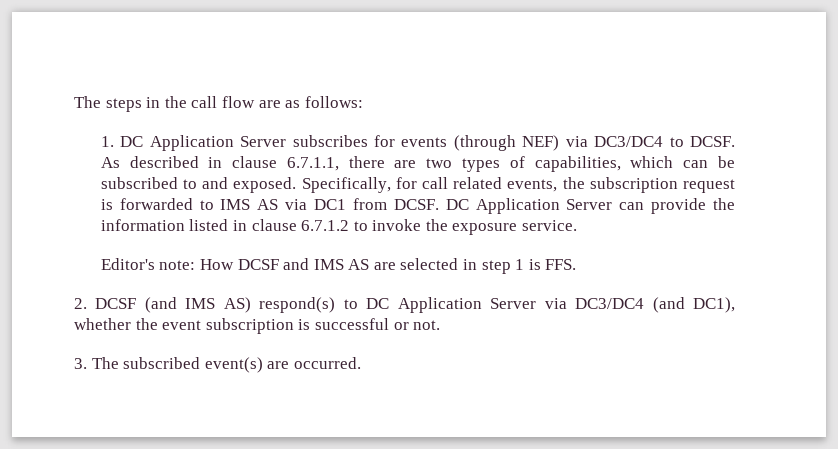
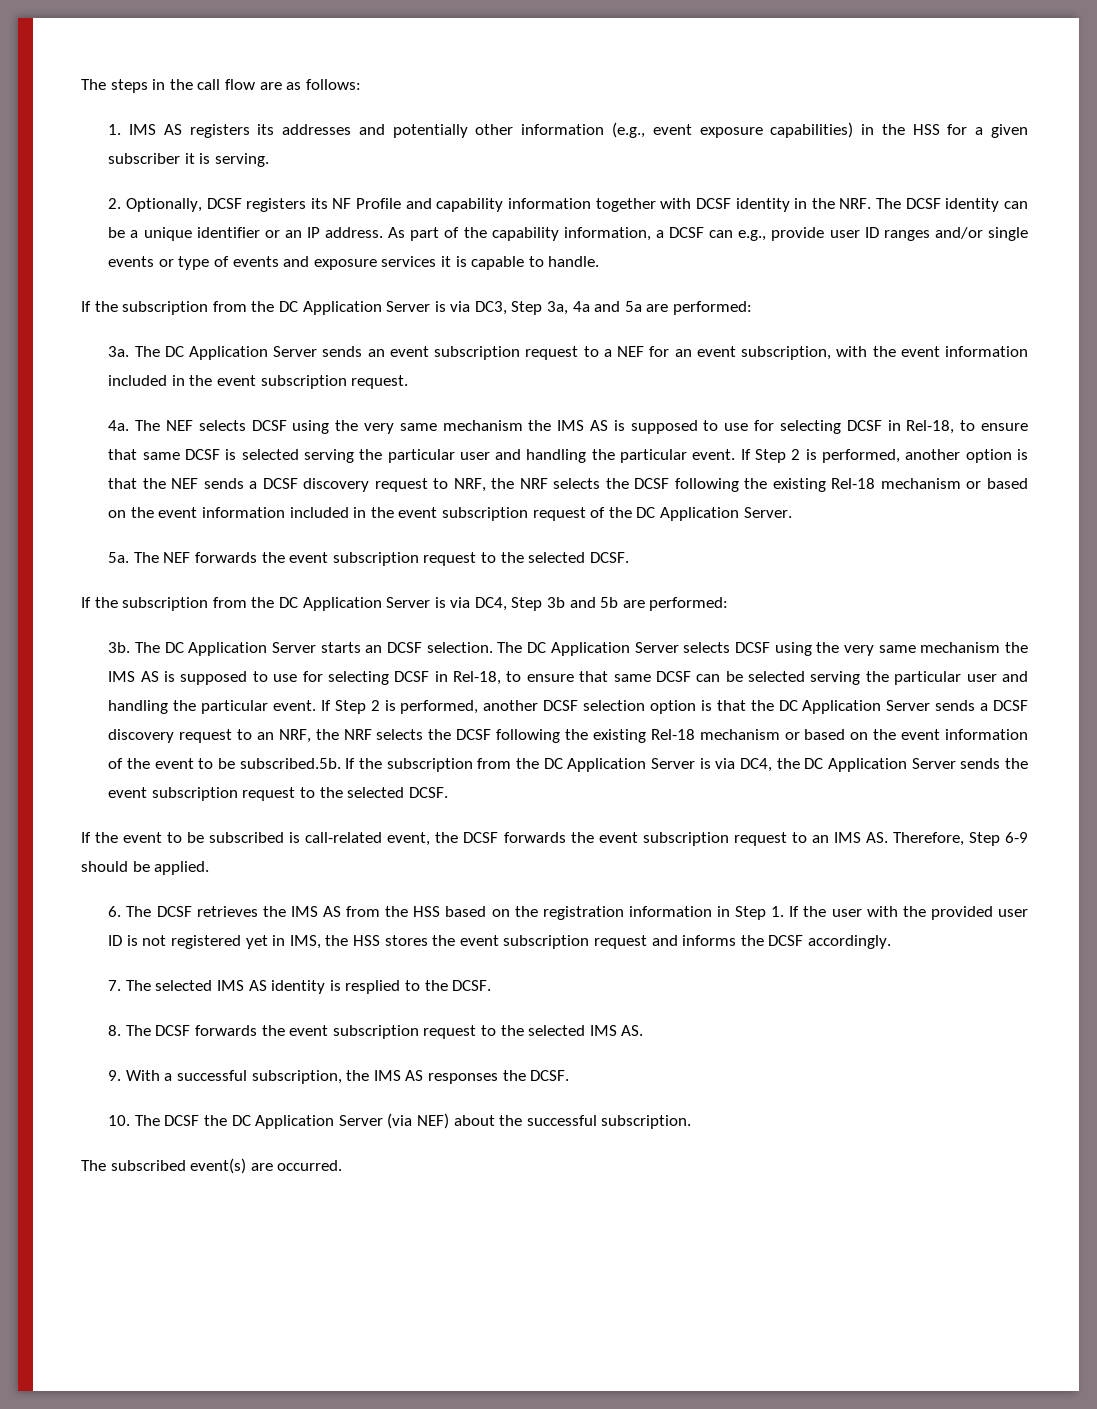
- 1. DC Application Server subscribes for events (through NEF) via DC3/DC4 to DCSF. As described in clause 6.7.1.1, there are two types of capabilities, which can be subscribed to and exposed. Specifically, for call related events, the subscription request is forwarded to IMS AS via DC1 from DCSF. DC Application Server can provide the information listed in clause 6.7.1.2 to invoke the exposure service.
- Editor's note: How DCSF and IMS AS are selected in step 1 is FFS.
- 2. DCSF (and IMS AS) respond(s) to DC Application Server via DC3/DC4 (and DC1), whether the event subscription is successful or not.
- 3. The subscribed event(s) are occurred.
+ 1. IMS AS registers its addresses and potentially other information (e.g., event exposure capabilities) in the HSS for a given subscriber it is serving.
+ 2. Optionally, DCSF registers its NF Profile and capability information together with DCSF identity in the NRF. The DCSF identity can be a unique identifier or an IP address. As part of the capability information, a DCSF can e.g., provide user ID ranges and/or single events or type of events and exposure services it is capable to handle.
+ If the subscription from the DC Application Server is via DC3, Step 3a, 4a and 5a are performed:
+ 3a. The DC Application Server sends an event subscription request to a NEF for an event subscription, with the event information included in the event subscription request.
+ 4a. The NEF selects DCSF using the very same mechanism the IMS AS is supposed to use for selecting DCSF in Rel-18, to ensure that same DCSF is selected serving the particular user and handling the particular event. If Step 2 is performed, another option is that the NEF sends a DCSF discovery request to NRF, the NRF selects the DCSF following the existing Rel-18 mechanism or based on the event information included in the event subscription request of the DC Application Server.
+ 5a. The NEF forwards the event subscription request to the selected DCSF.
+ If the subscription from the DC Application Server is via DC4, Step 3b and 5b are performed:
+ 3b. The DC Application Server starts an DCSF selection. The DC Application Server selects DCSF using the very same mechanism the IMS AS is supposed to use for selecting DCSF in Rel-18, to ensure that same DCSF can be selected serving the particular user and handling the particular event. If Step 2 is performed, another DCSF selection option is that the DC Application Server sends a DCSF discovery request to an NRF, the NRF selects the DCSF following the existing Rel-18 mechanism or based on the event information of the event to be subscribed.5b. If the subscription from the DC Application Server is via DC4, the DC Application Server sends the event subscription request to the selected DCSF.
+ If the event to be subscribed is call-related event, the DCSF forwards the event subscription request to an IMS AS. Therefore, Step 6-9 should be applied.
+ 6. The DCSF retrieves the IMS AS from the HSS based on the registration information in Step 1. If the user with the provided user ID is not registered yet in IMS, the HSS stores the event subscription request and informs the DCSF accordingly.
+ 7. The selected IMS AS identity is resplied to the DCSF.
+ 8. The DCSF forwards the event subscription request to the selected IMS AS.
+ 9. With a successful subscription, the IMS AS responses the DCSF.
+ 10. The DCSF the DC Application Server (via NEF) about the successful subscription.
+ The subscribed event(s) are occurred.

